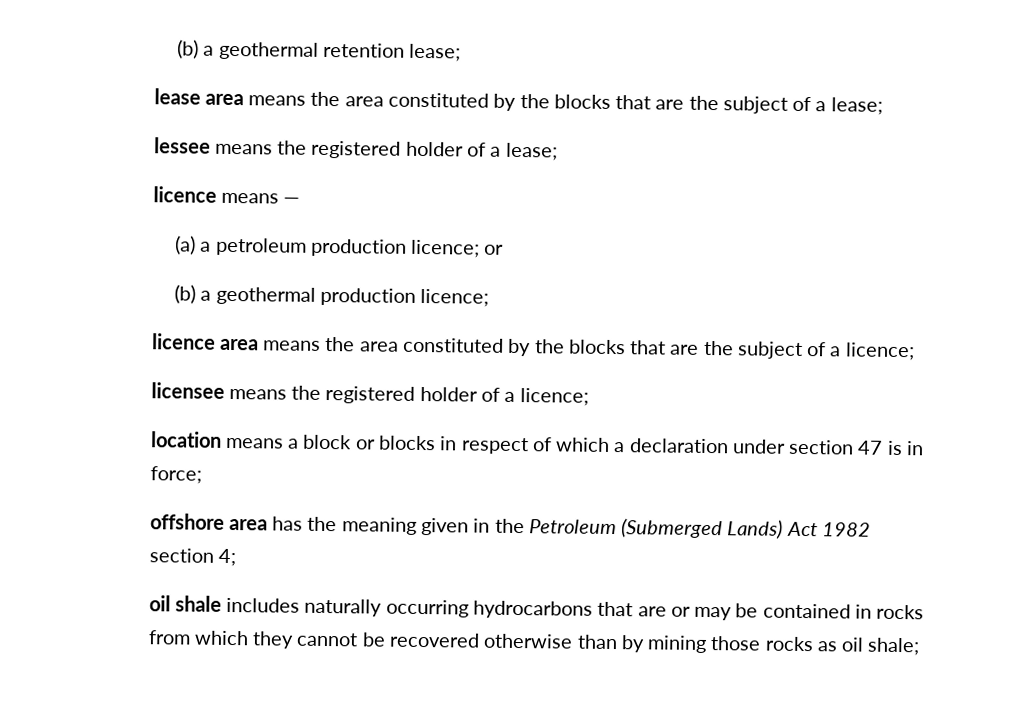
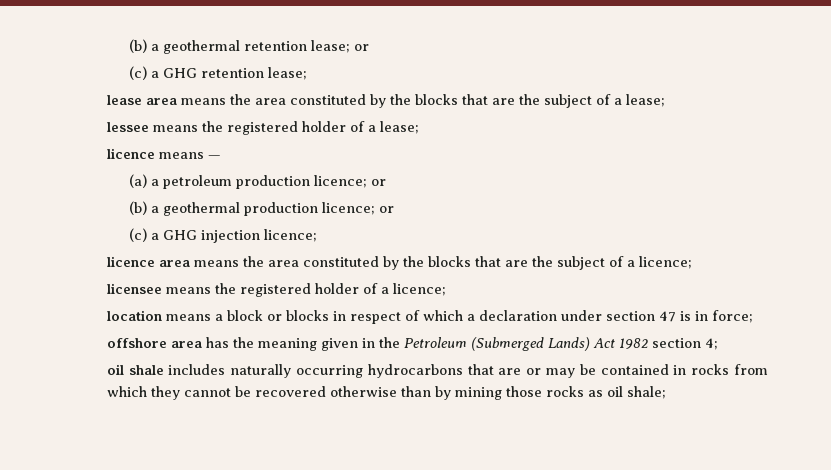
- (b) a geothermal retention lease;
+ (b) a geothermal retention lease; or
+ (c) a GHG retention lease;
- (b) a geothermal production licence;
+ (b) a geothermal production licence; or
+ (c) a GHG injection licence;

